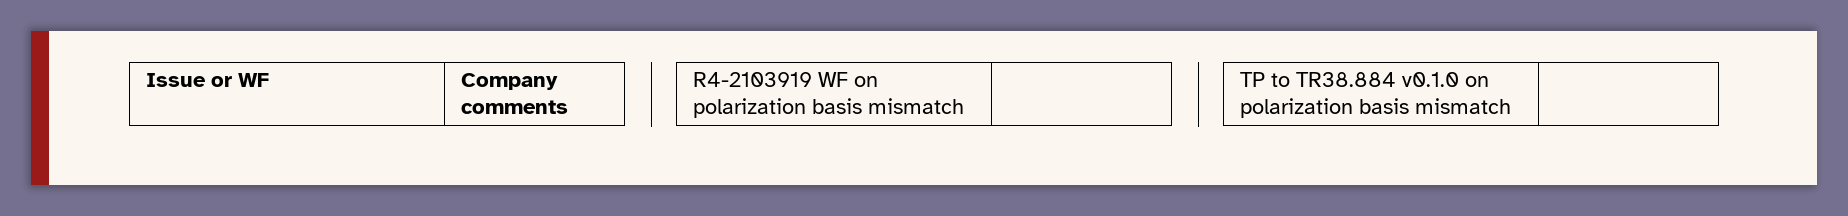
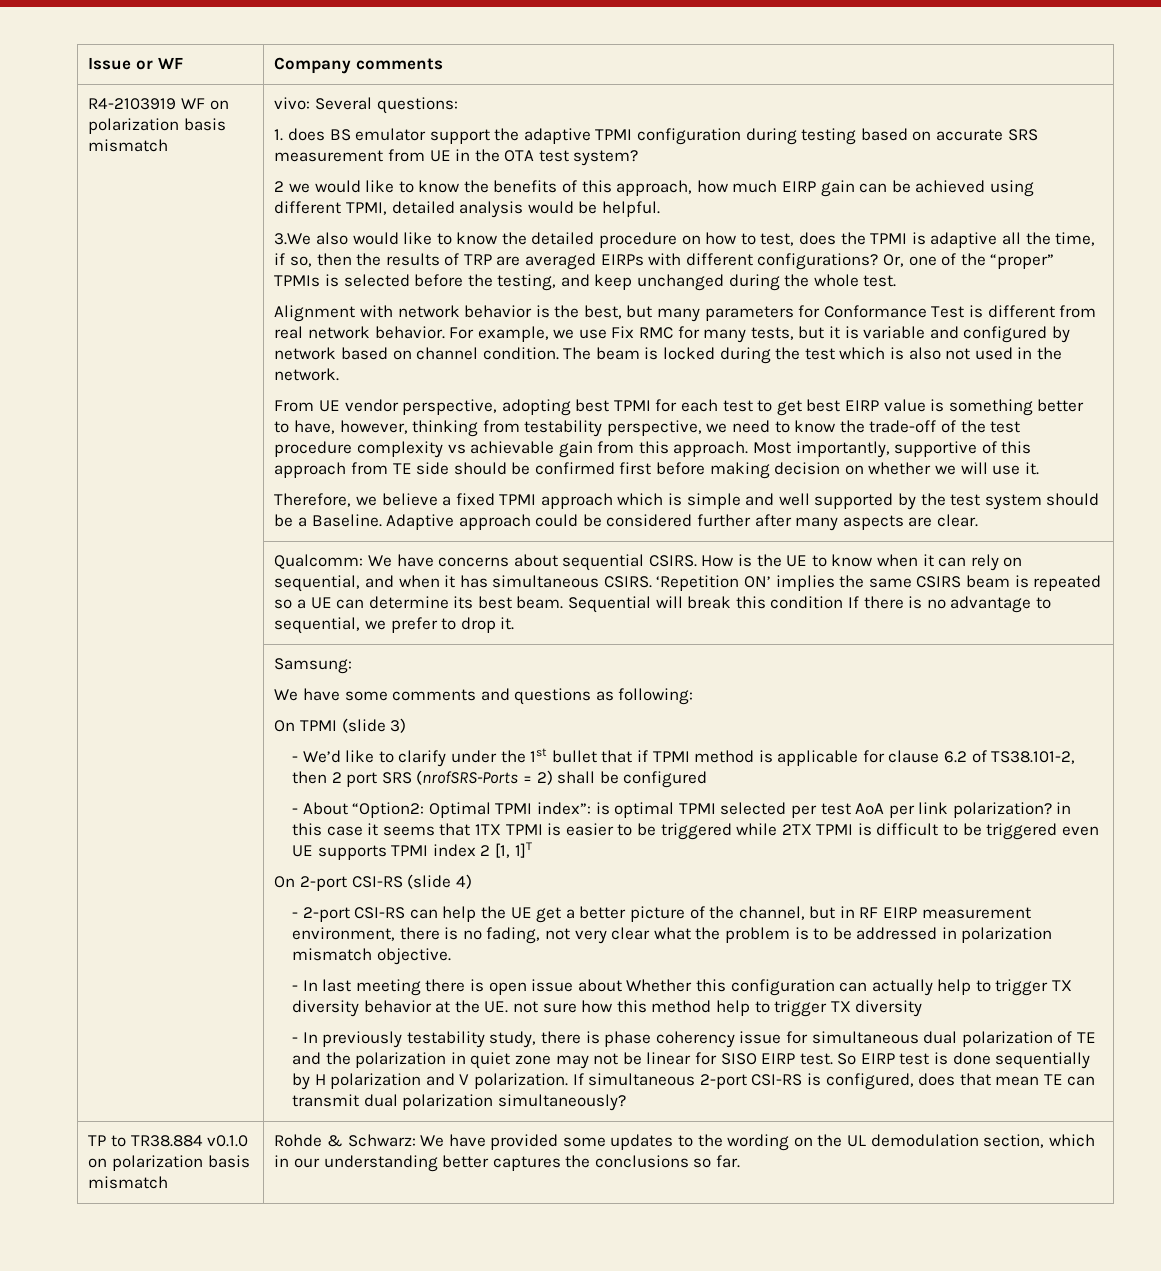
+ vivo: Several questions:
+ 1. does BS emulator support the adaptive TPMI configuration during testing based on accurate SRS measurement from UE in the OTA test system?
+ 2 we would like to know the benefits of this approach, how much EIRP gain can be achieved using different TPMI, detailed analysis would be helpful.
+ 3.We also would like to know the detailed procedure on how to test, does the TPMI is adaptive all the time, if so, then the results of TRP are averaged EIRPs with different configurations? Or, one of the “proper” TPMIs is selected before the testing, and keep unchanged during the whole test.
+ Alignment with network behavior is the best, but many parameters for Conformance Test is different from real network behavior. For example, we use Fix RMC for many tests, but it is variable and configured by network based on channel condition. The beam is locked during the test which is also not used in the network.
+ From UE vendor perspective, adopting best TPMI for each test to get best EIRP value is something better to have, however, thinking from testability perspective, we need to know the trade-off of the test procedure complexity vs achievable gain from this approach. Most importantly, supportive of this approach from TE side should be confirmed first before making decision on whether we will use it.
+ Therefore, we believe a fixed TPMI approach which is simple and well supported by the test system should be a Baseline. Adaptive approach could be considered further after many aspects are clear.
+ | Qualcomm: We have concerns about sequential CSIRS. How is the UE to know when it can rely on sequential, and when it has simultaneous CSIRS. ‘Repetition ON’ implies the same CSIRS beam is repeated so a UE can determine its best beam. Sequential will break this condition If there is no advantage to sequential, we prefer to drop it.
+ | Samsung:
+ We have some comments and questions as following:
+ On TPMI (slide 3)
+ - We’d like to clarify under the 1st bullet that if TPMI method is applicable for clause 6.2 of TS38.101-2, then 2 port SRS (nrofSRS-Ports = 2) shall be configured
+ - About “Option2: Optimal TPMI index”: is optimal TPMI selected per test AoA per link polarization? in this case it seems that 1TX TPMI is easier to be triggered while 2TX TPMI is difficult to be triggered even UE supports TPMI index 2 [1, 1]T
+ On 2-port CSI-RS (slide 4)
+ - 2-port CSI-RS can help the UE get a better picture of the channel, but in RF EIRP measurement environment, there is no fading, not very clear what the problem is to be addressed in polarization mismatch objective.
+ - In last meeting there is open issue about Whether this configuration can actually help to trigger TX diversity behavior at the UE. not sure how this method help to trigger TX diversity
+ - In previously testability study, there is phase coherency issue for simultaneous dual polarization of TE and the polarization in quiet zone may not be linear for SISO EIRP test. So EIRP test is done sequentially by H polarization and V polarization. If simultaneous 2-port CSI-RS is configured, does that mean TE can transmit dual polarization simultaneously?
- TP to TR38.884 v0.1.0 on polarization basis mismatch |
+ TP to TR38.884 v0.1.0 on polarization basis mismatch | Rohde & Schwarz: We have provided some updates to the wording on the UL demodulation section, which in our understanding better captures the conclusions so far.

